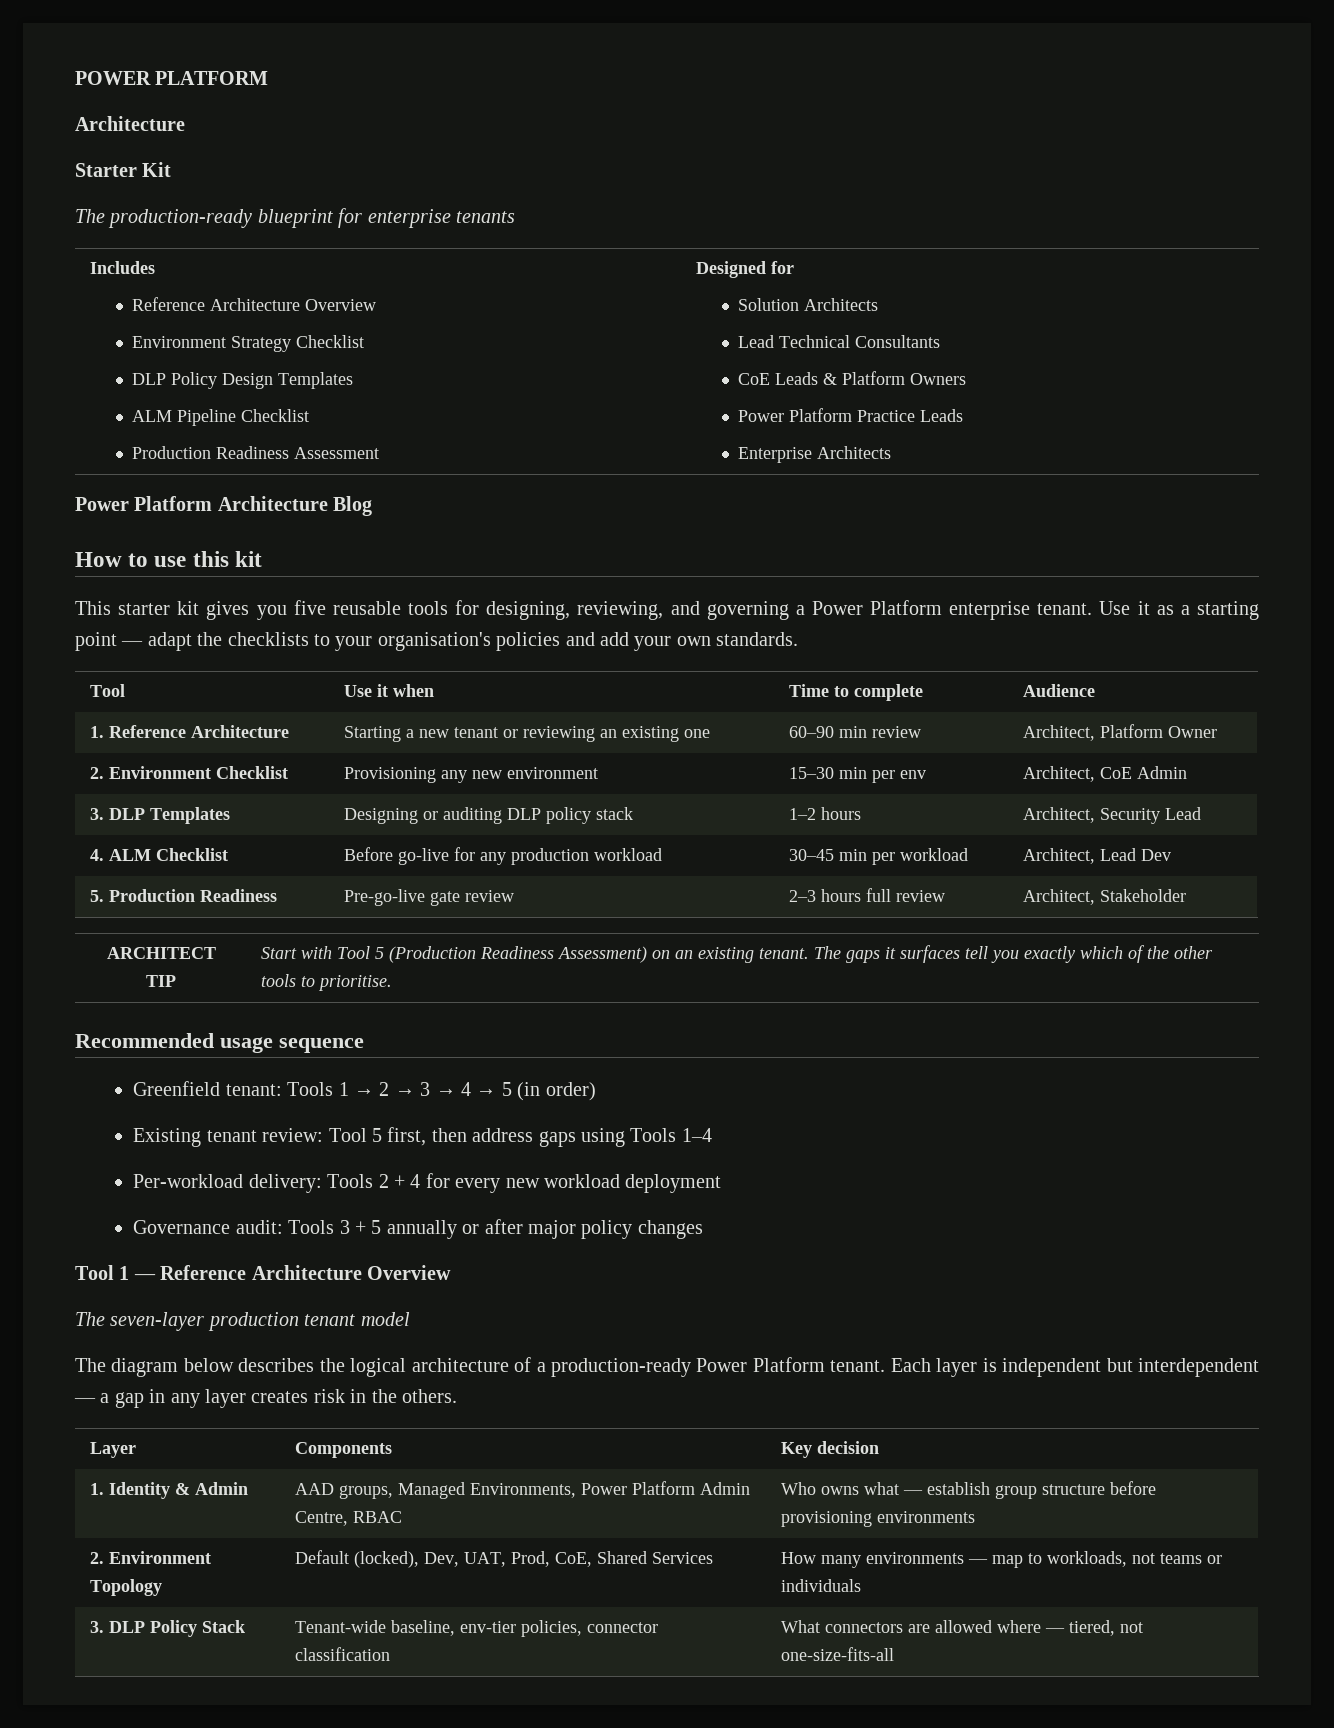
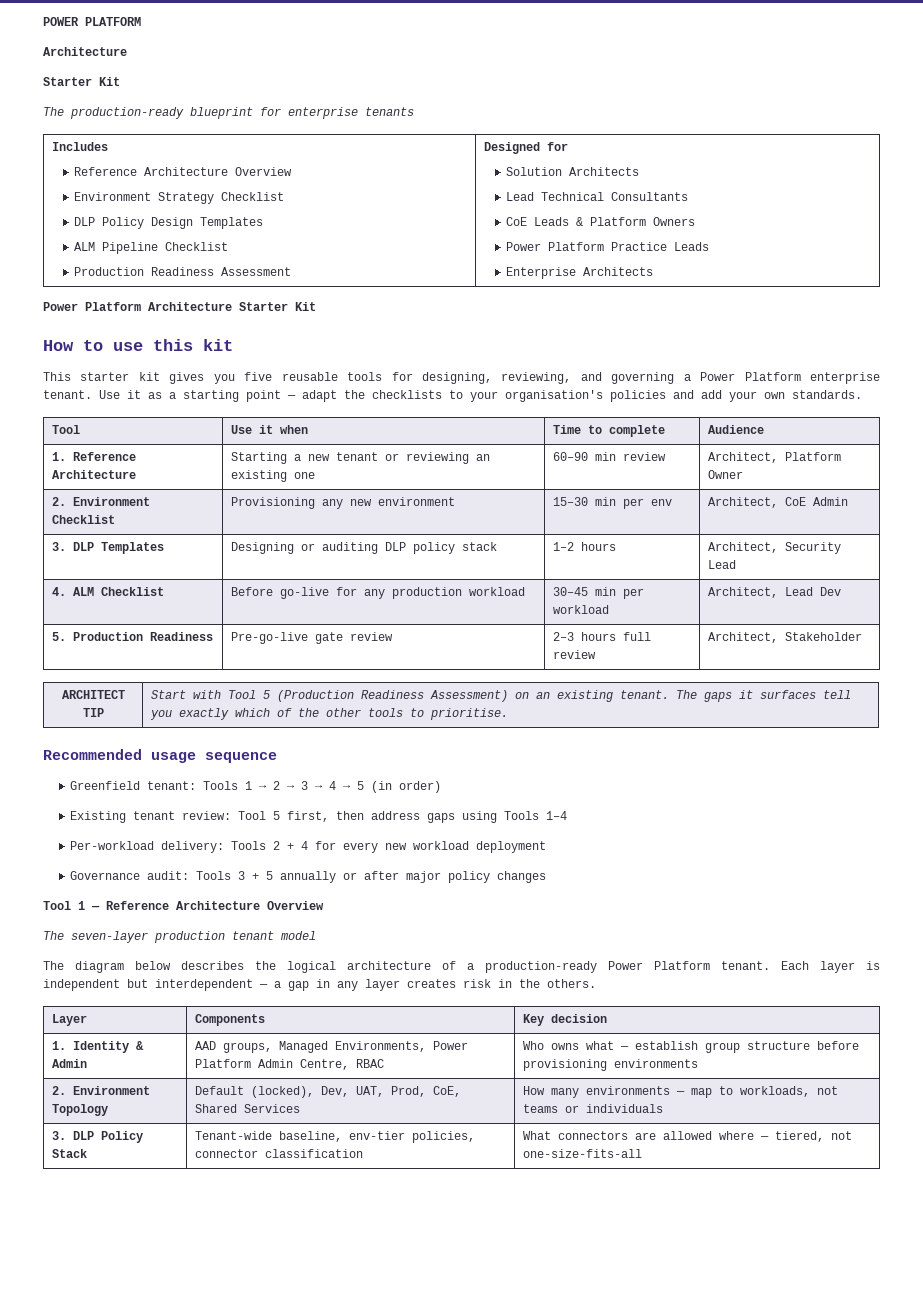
- Power Platform Architecture Blog
+ Power Platform Architecture Starter Kit

